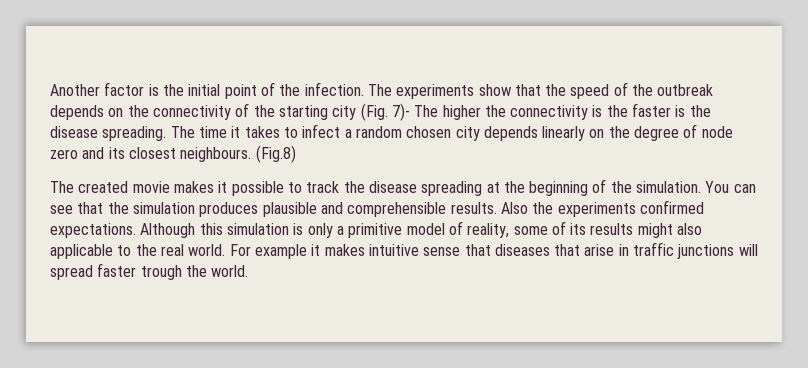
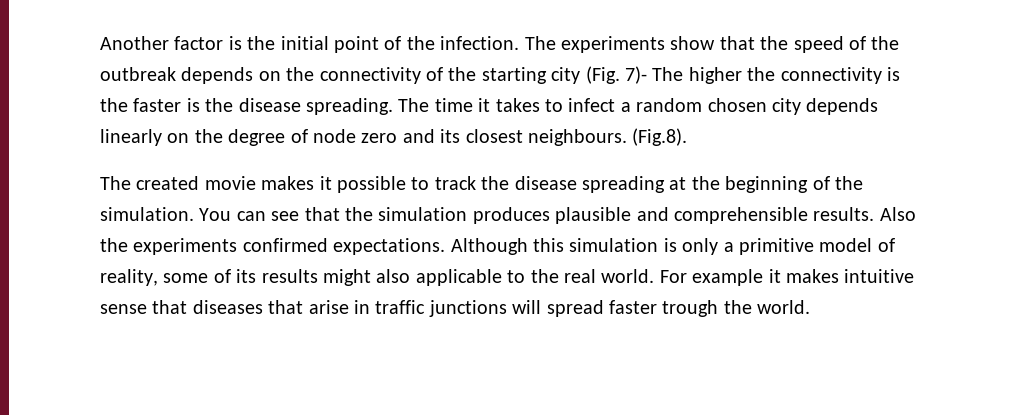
- (Fig.8)
+ (Fig.8).

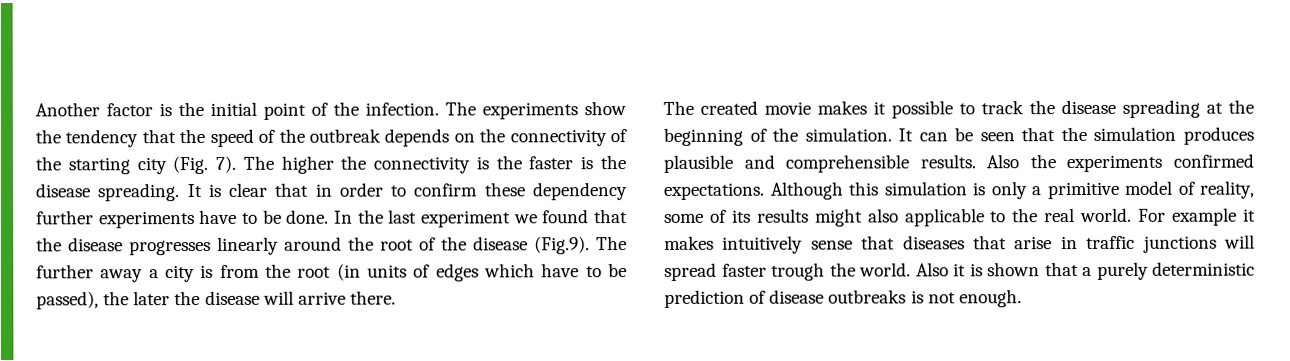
- The experiments show that the speed of the outbreak depends on the connectivity of the starting city (Fig. 7)- The higher the connectivity is the faster is the disease spreading.
+ The experiments show the tendency that the speed of the outbreak depends on the connectivity of the starting city (Fig. 7). The higher the connectivity is the faster is the disease spreading.
- The time it takes to infect a random chosen city depends linearly on the degree of node zero and its closest neighbours. (Fig.8).
+ It is clear that in order to confirm these dependency further experiments have to be done. In the last experiment we found that the disease progresses linearly around the root of the disease (Fig.9). The further away a city is from the root (in units of edges which have to be passed), the later the disease will arrive there.
- You can see that the simulation produces plausible and comprehensible results.
+ It can be seen that the simulation produces plausible and comprehensible results.
- For example it makes intuitive sense that diseases that arise in traffic junctions will spread faster trough the world.
+ For example it makes intuitively sense that diseases that arise in traffic junctions will spread faster trough the world.
+ Also it is shown that a purely deterministic prediction of disease outbreaks is not enough.

